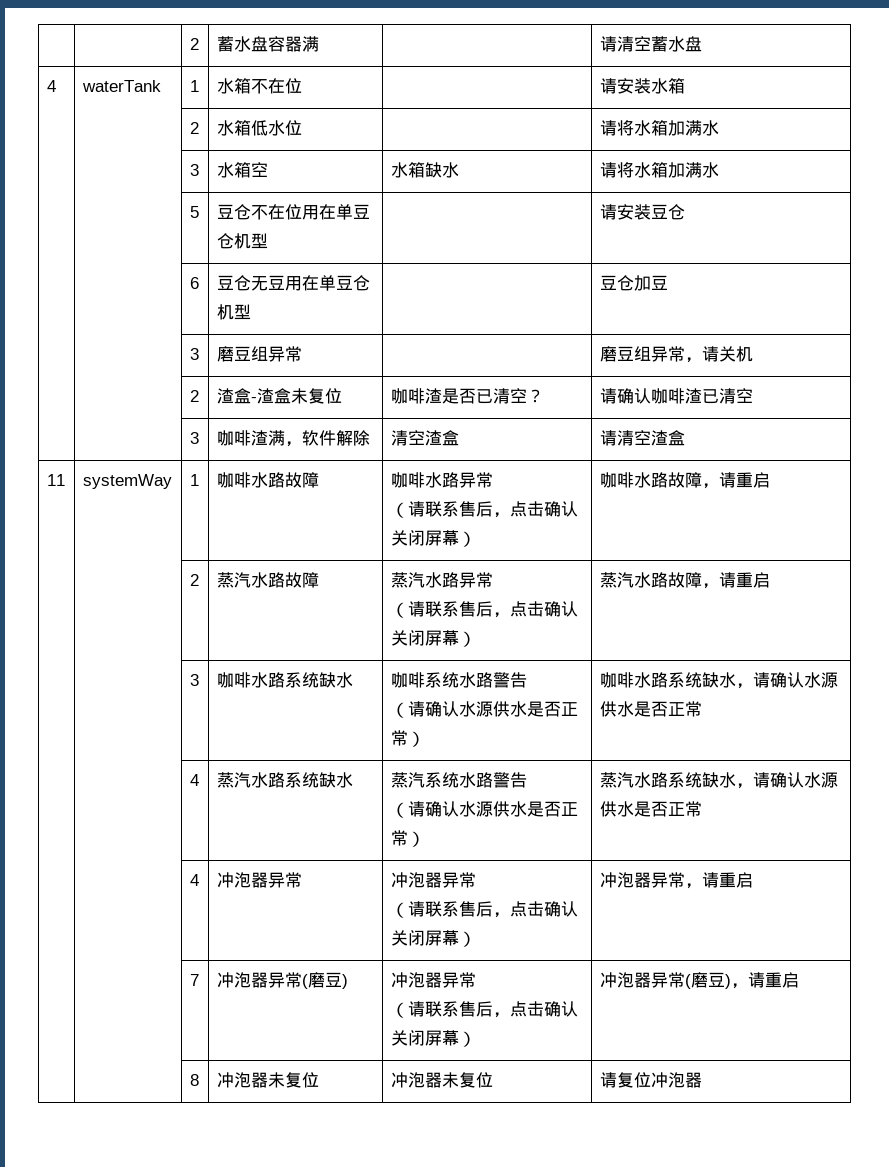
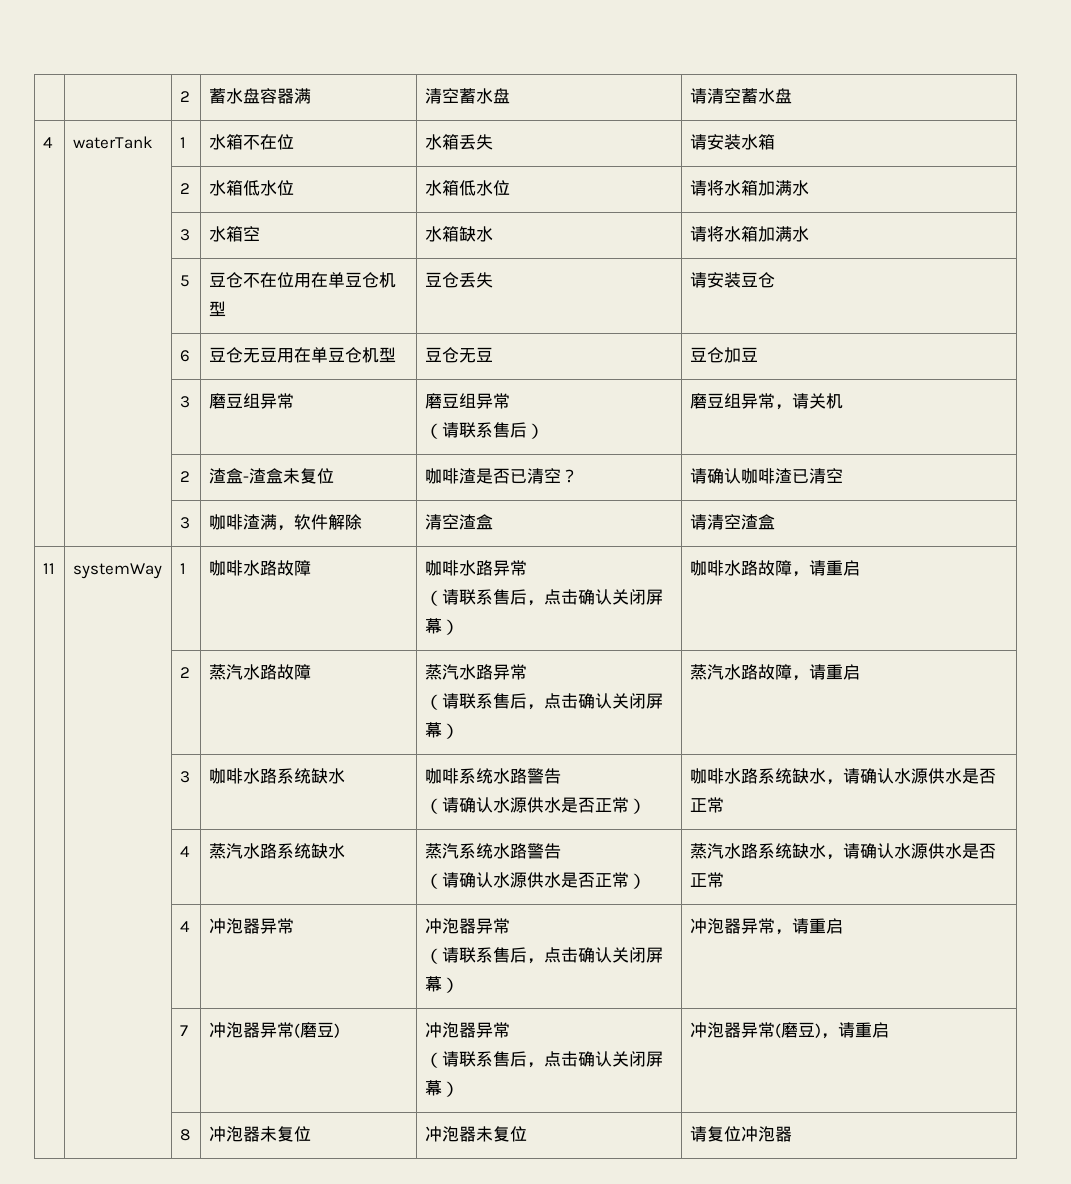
- | | 2 | 蓄水盘容器满 | | 请清空蓄水盘
+ | | 2 | 蓄水盘容器满 | 清空蓄水盘 | 请清空蓄水盘
- 4 | waterTank | 1 | 水箱不在位 | | 请安装水箱
+ 4 | waterTank | 1 | 水箱不在位 | 水箱丢失 | 请安装水箱
- | | 2 | 水箱低水位 | | 请将水箱加满水
+ | | 2 | 水箱低水位 | 水箱低水位 | 请将水箱加满水
- | | 5 | 豆仓不在位用在单豆仓机型 | | 请安装豆仓
+ | | 5 | 豆仓不在位用在单豆仓机型 | 豆仓丢失 | 请安装豆仓
- | | 6 | 豆仓无豆用在单豆仓机型 | | 豆仓加豆
+ | | 6 | 豆仓无豆用在单豆仓机型 | 豆仓无豆 | 豆仓加豆
- | | 3 | 磨豆组异常 | | 磨豆组异常，请关机
+ | | 3 | 磨豆组异常 | 磨豆组异常
+ （请联系售后） | 磨豆组异常，请关机

